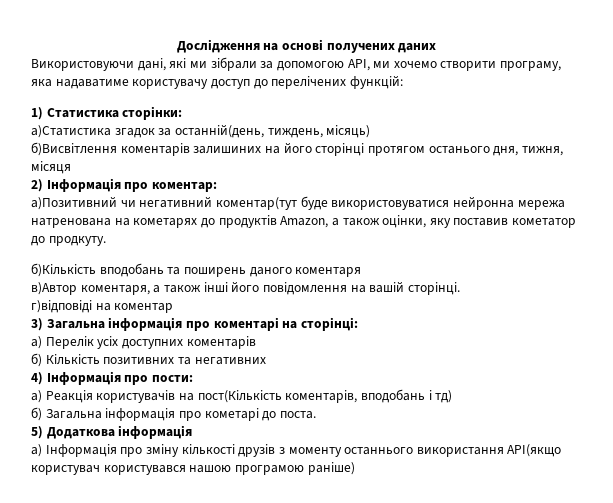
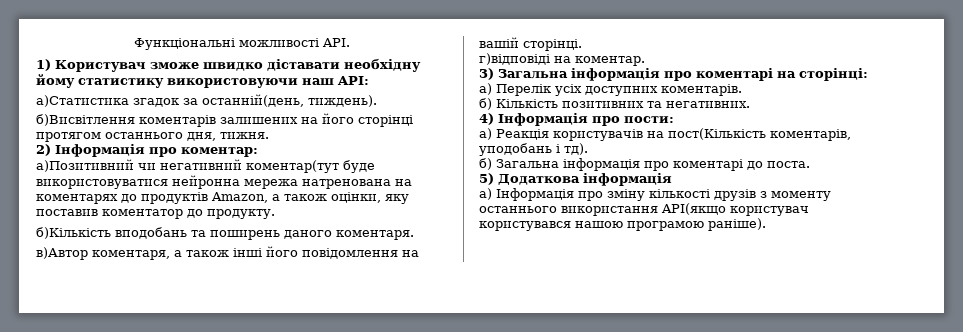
- Дослідження на основі получених даних
- Використовуючи дані, які ми зібрали за допомогою API, ми хочемо створити програму, яка надаватиме користувачу доступ до перелічених функцій:
- 1) Статистика сторінки:
+ Функціональні можливості API.
+ 1) Користувач зможе швидко діставати необхідну йому статистику використовуючи наш API:
- a)Статистика згадок за останній(день, тиждень, місяць)
+ a)Статистика згадок за останній(день, тиждень).
- б)Висвітлення коментарів залишиних на його сторінці протягом останього дня, тижня, місяця
+ б)Висвітлення коментарів залишених на його сторінці протягом останнього дня, тижня.
- а)Позитивний чи негативний коментар(тут буде використовуватися нейронна мережа натренована на кометарях до продуктів Amazon, а також оцінки, яку поставив кометатор до продкуту.
+ а)Позитивний чи негативний коментар(тут буде використовуватися нейронна мережа натренована на коментарях до продуктів Amazon, а також оцінки, яку поставив коментатор до продукту.
- б)Кількість вподобань та поширень даного коментаря
+ б)Кількість вподобань та поширень даного коментаря.
- г)відповіді на коментар
+ г)відповіді на коментар.
- а) Перелік усіх доступних коментарів
+ а) Перелік усіх доступних коментарів.
- б) Кількість позитивних та негативних
+ б) Кількість позитивних та негативних.
- а) Реакція користувачів на пост(Кількість коментарів, вподобань і тд)
+ а) Реакція користувачів на пост(Кількість коментарів, уподобань і тд).
- б) Загальна інформація про кометарі до поста.
+ б) Загальна інформація про коментарі до поста.
- а) Інформація про зміну кількості друзів з моменту останнього використання API(якщо користувач користувався нашою програмою раніше)
+ а) Інформація про зміну кількості друзів з моменту останнього використання API(якщо користувач користувався нашою програмою раніше).

